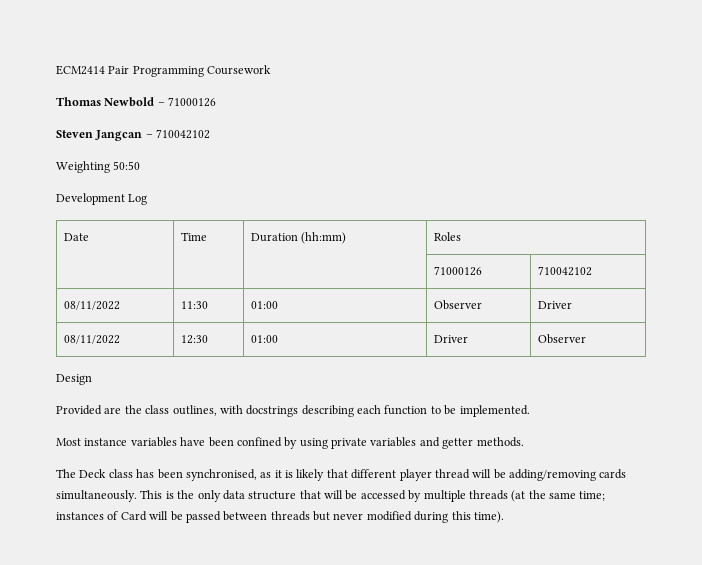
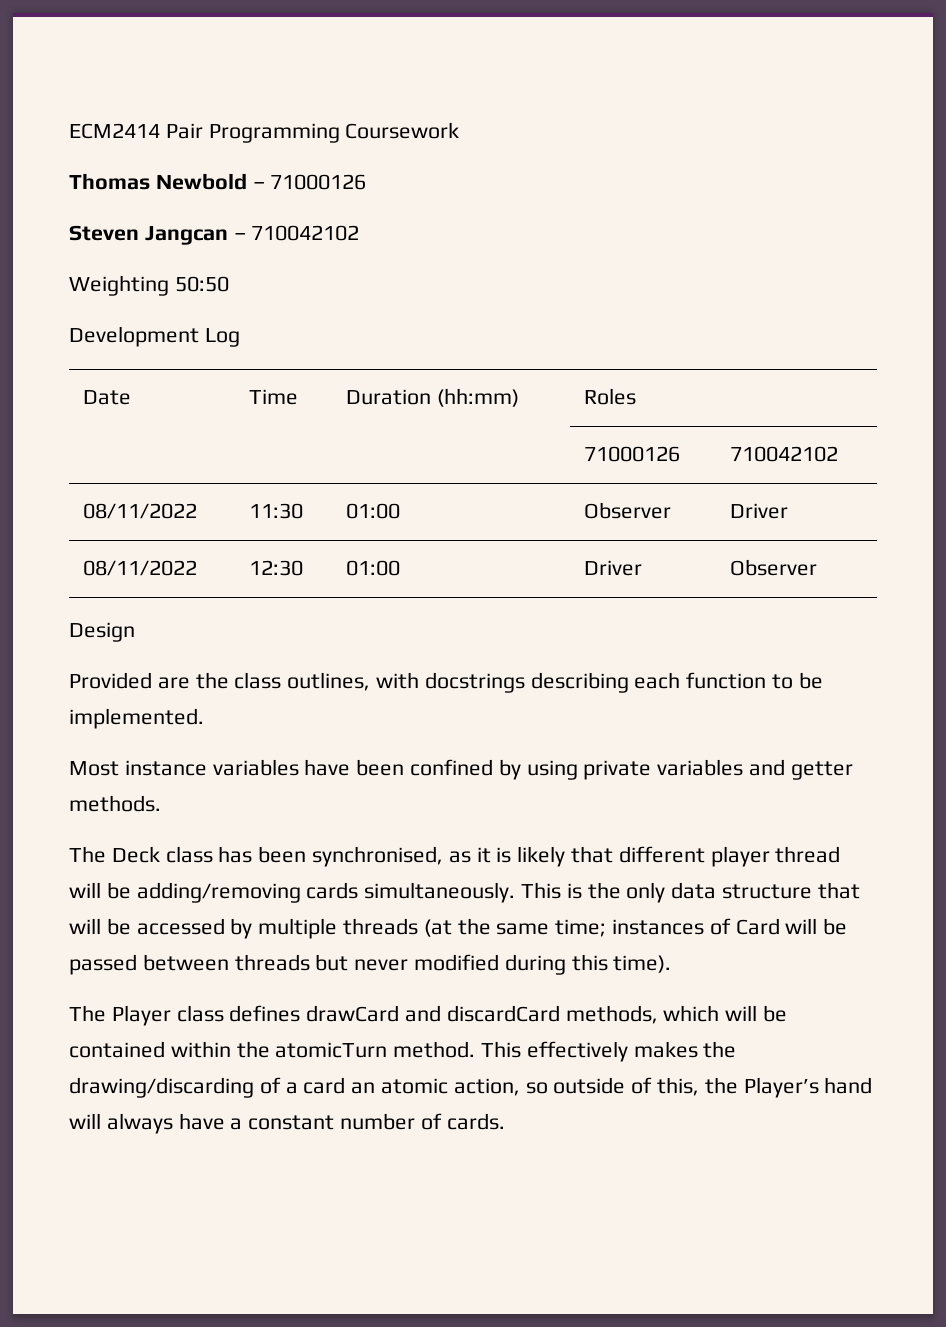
+ The Player class defines drawCard and discardCard methods, which will be contained within the atomicTurn method. This effectively makes the drawing/discarding of a card an atomic action, so outside of this, the Player’s hand will always have a constant number of cards.

